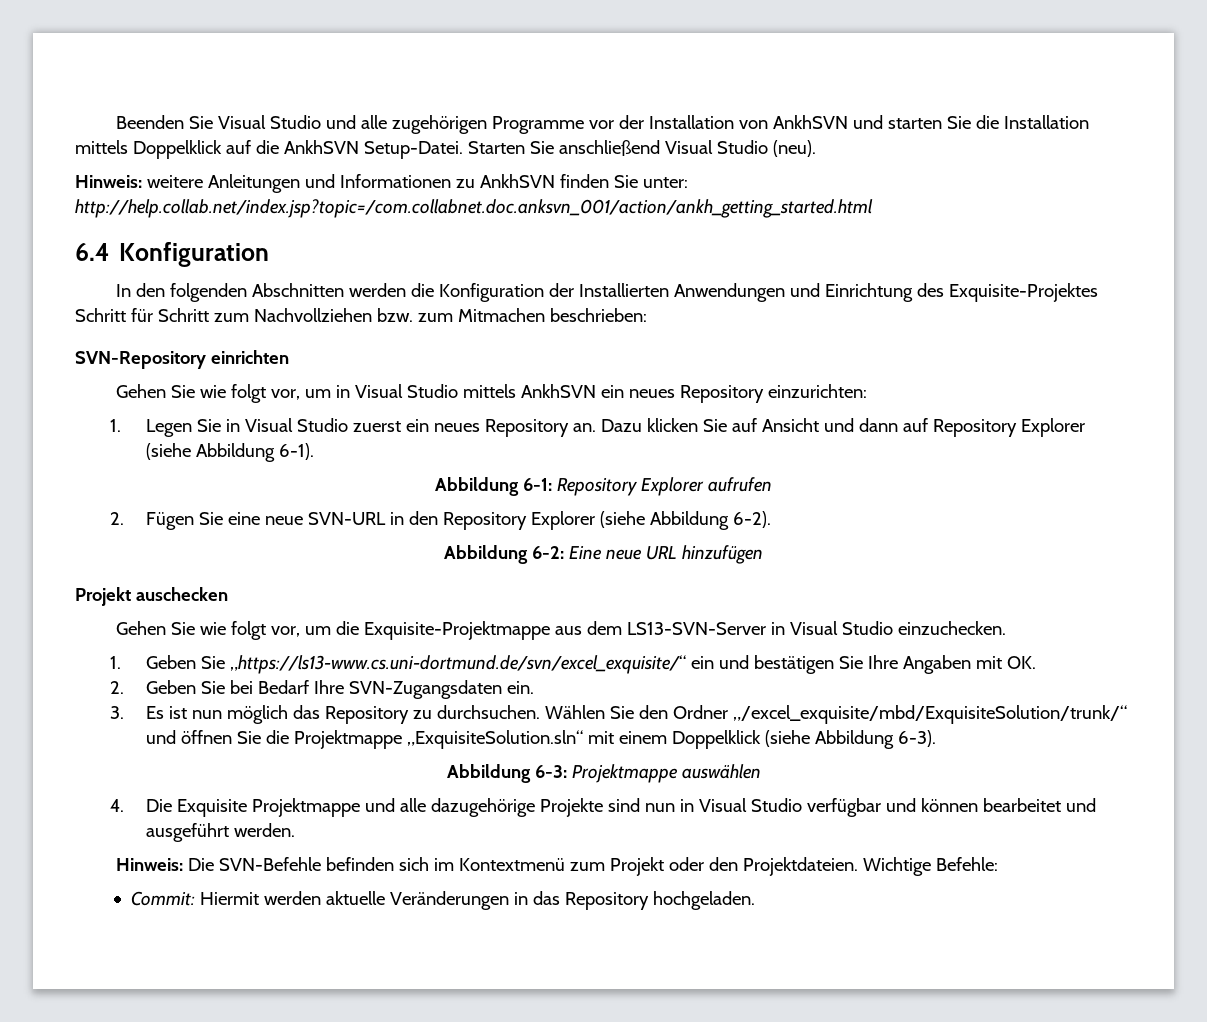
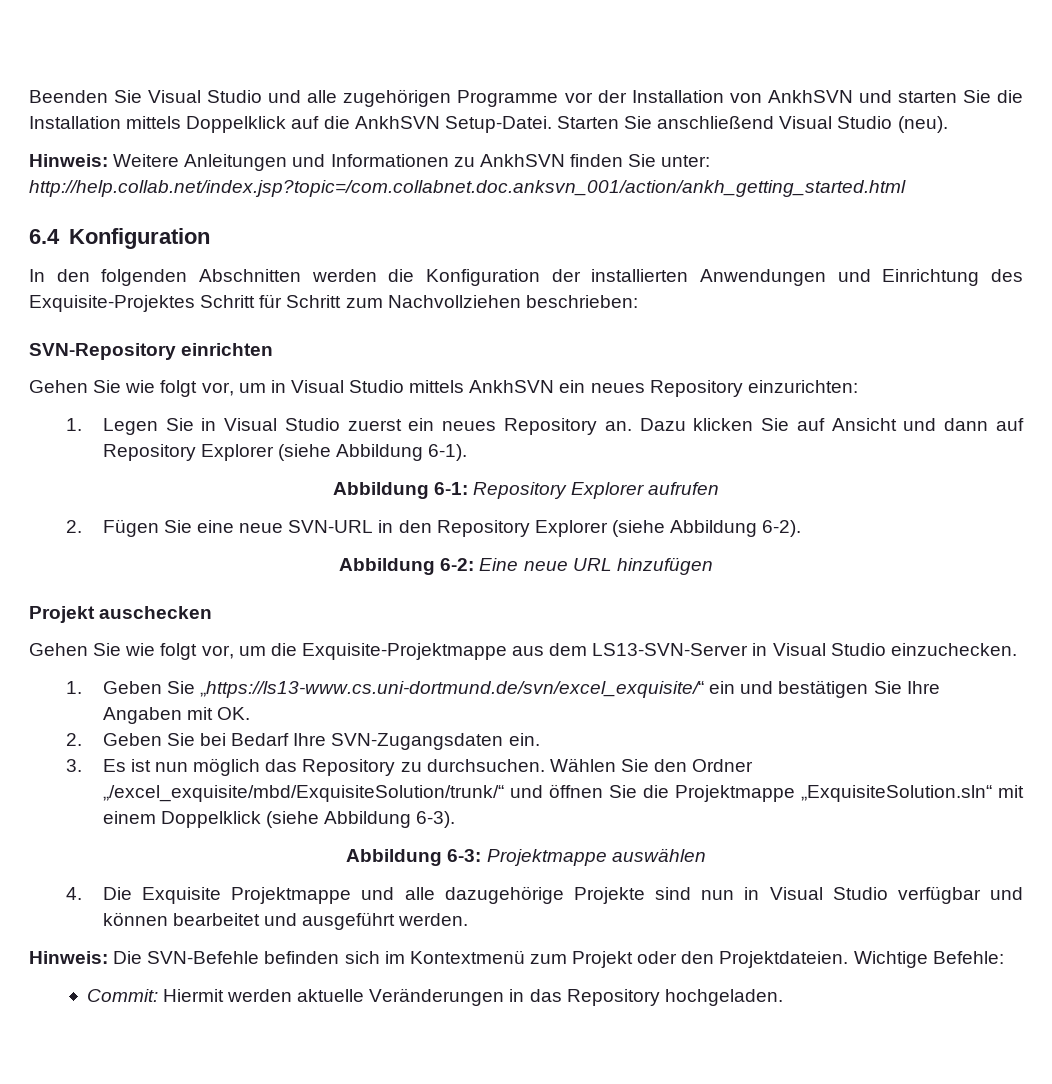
- Hinweis: weitere Anleitungen und Informationen zu AnkhSVN finden Sie unter: http://help.collab.net/index.jsp?topic=/com.collabnet.doc.anksvn_001/action/ankh_getting_started.html
+ Hinweis: Weitere Anleitungen und Informationen zu AnkhSVN finden Sie unter: http://help.collab.net/index.jsp?topic=/com.collabnet.doc.anksvn_001/action/ankh_getting_started.html
- In den folgenden Abschnitten werden die Konfiguration der Installierten Anwendungen und Einrichtung des Exquisite-Projektes Schritt für Schritt zum Nachvollziehen bzw. zum Mitmachen beschrieben:
+ In den folgenden Abschnitten werden die Konfiguration der installierten Anwendungen und Einrichtung des Exquisite-Projektes Schritt für Schritt zum Nachvollziehen beschrieben:

